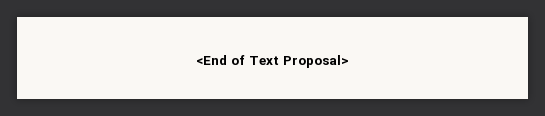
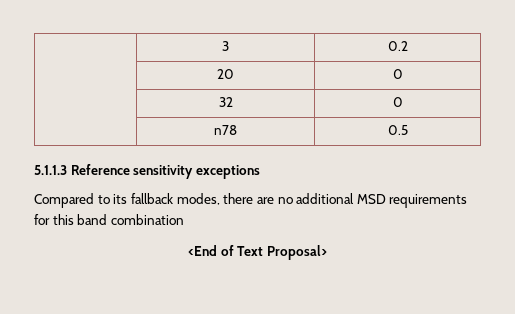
+ | 3 | 0.2
+ | 20 | 0
+ | 32 | 0
+ | n78 | 0.5
+ 5.1.1.3 Reference sensitivity exceptions
+ Compared to its fallback modes, there are no additional MSD requirements for this band combination

